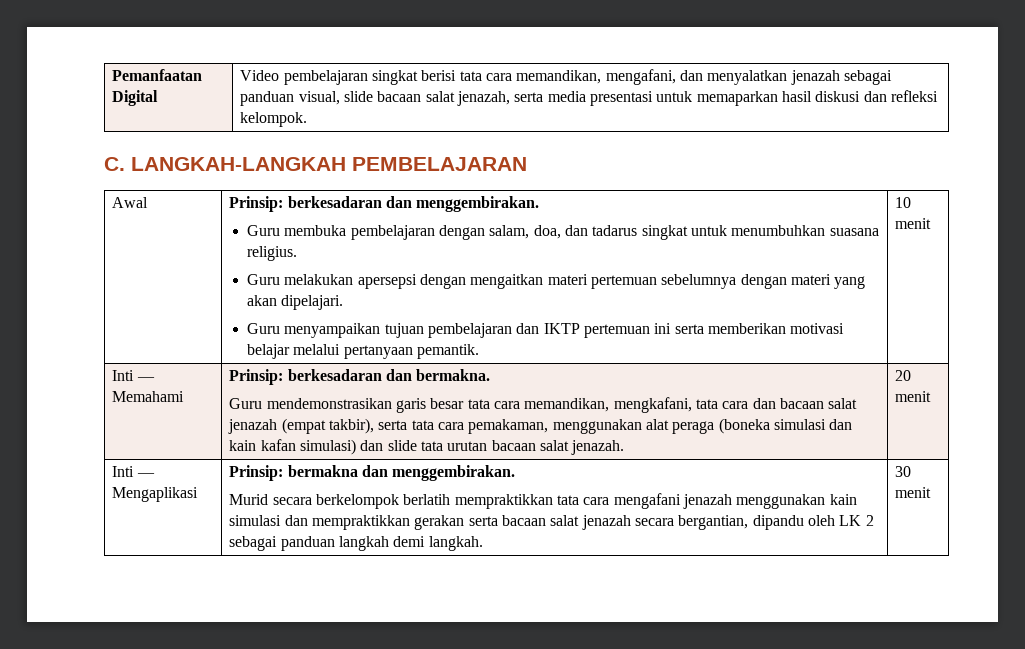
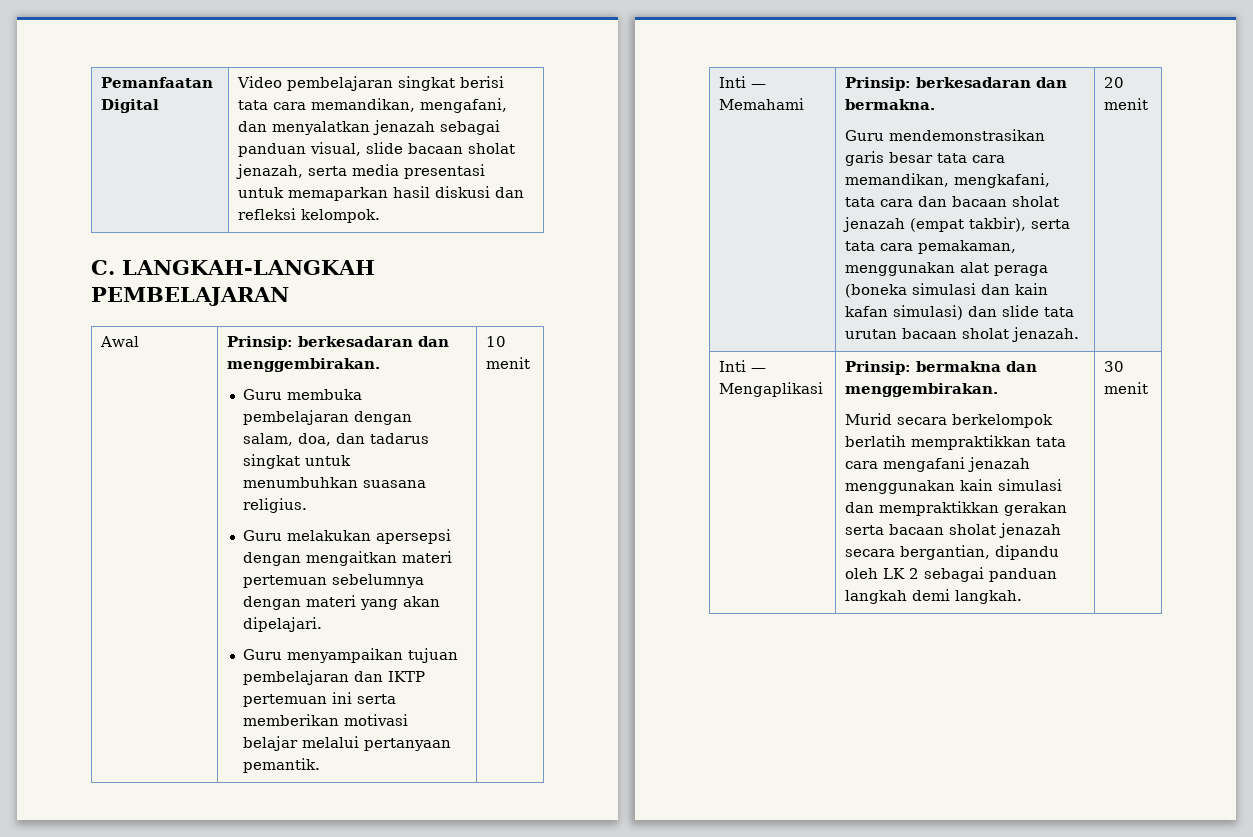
- Pemanfaatan Digital | Video pembelajaran singkat berisi tata cara memandikan, mengafani, dan menyalatkan jenazah sebagai panduan visual, slide bacaan salat jenazah, serta media presentasi untuk memaparkan hasil diskusi dan refleksi kelompok.
+ Pemanfaatan Digital | Video pembelajaran singkat berisi tata cara memandikan, mengafani, dan menyalatkan jenazah sebagai panduan visual, slide bacaan sholat jenazah, serta media presentasi untuk memaparkan hasil diskusi dan refleksi kelompok.
- Guru mendemonstrasikan garis besar tata cara memandikan, mengkafani, tata cara dan bacaan salat jenazah (empat takbir), serta tata cara pemakaman, menggunakan alat peraga (boneka simulasi dan kain kafan simulasi) dan slide tata urutan bacaan salat jenazah.
+ Guru mendemonstrasikan garis besar tata cara memandikan, mengkafani, tata cara dan bacaan sholat jenazah (empat takbir), serta tata cara pemakaman, menggunakan alat peraga (boneka simulasi dan kain kafan simulasi) dan slide tata urutan bacaan sholat jenazah.
  Inti — Mengaplikasi | Prinsip: bermakna dan menggembirakan.
- Murid secara berkelompok berlatih mempraktikkan tata cara mengafani jenazah menggunakan kain simulasi dan mempraktikkan gerakan serta bacaan salat jenazah secara bergantian, dipandu oleh LK 2 sebagai panduan langkah demi langkah. | 30 menit
+ Murid secara berkelompok berlatih mempraktikkan tata cara mengafani jenazah menggunakan kain simulasi dan mempraktikkan gerakan serta bacaan sholat jenazah secara bergantian, dipandu oleh LK 2 sebagai panduan langkah demi langkah. | 30 menit

